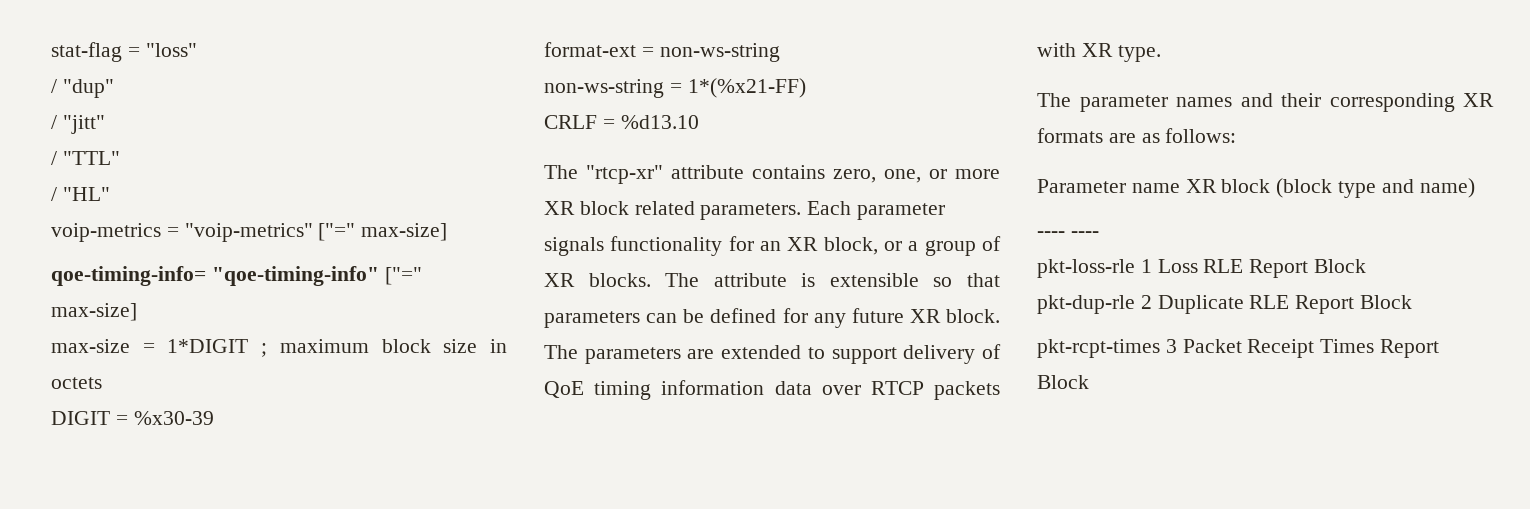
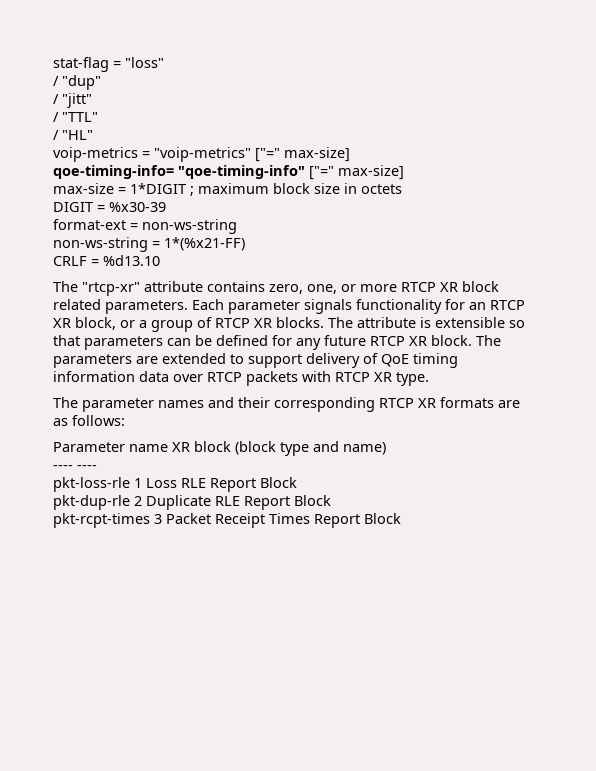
- The "rtcp-xr" attribute contains zero, one, or more XR block related parameters.
+ The "rtcp-xr" attribute contains zero, one, or more RTCP XR block related parameters.
- Each parameter signals functionality for an XR block, or a group of XR blocks.
+ Each parameter signals functionality for an RTCP XR block, or a group of RTCP XR blocks.
- The attribute is extensible so that parameters can be defined for any future XR block.
+ The attribute is extensible so that parameters can be defined for any future RTCP XR block.
- The parameters are extended to support delivery of QoE timing information data over RTCP packets with XR type.
+ The parameters are extended to support delivery of QoE timing information data over RTCP packets with RTCP XR type.
- The parameter names and their corresponding XR formats are as follows:
+ The parameter names and their corresponding RTCP XR formats are as follows:

